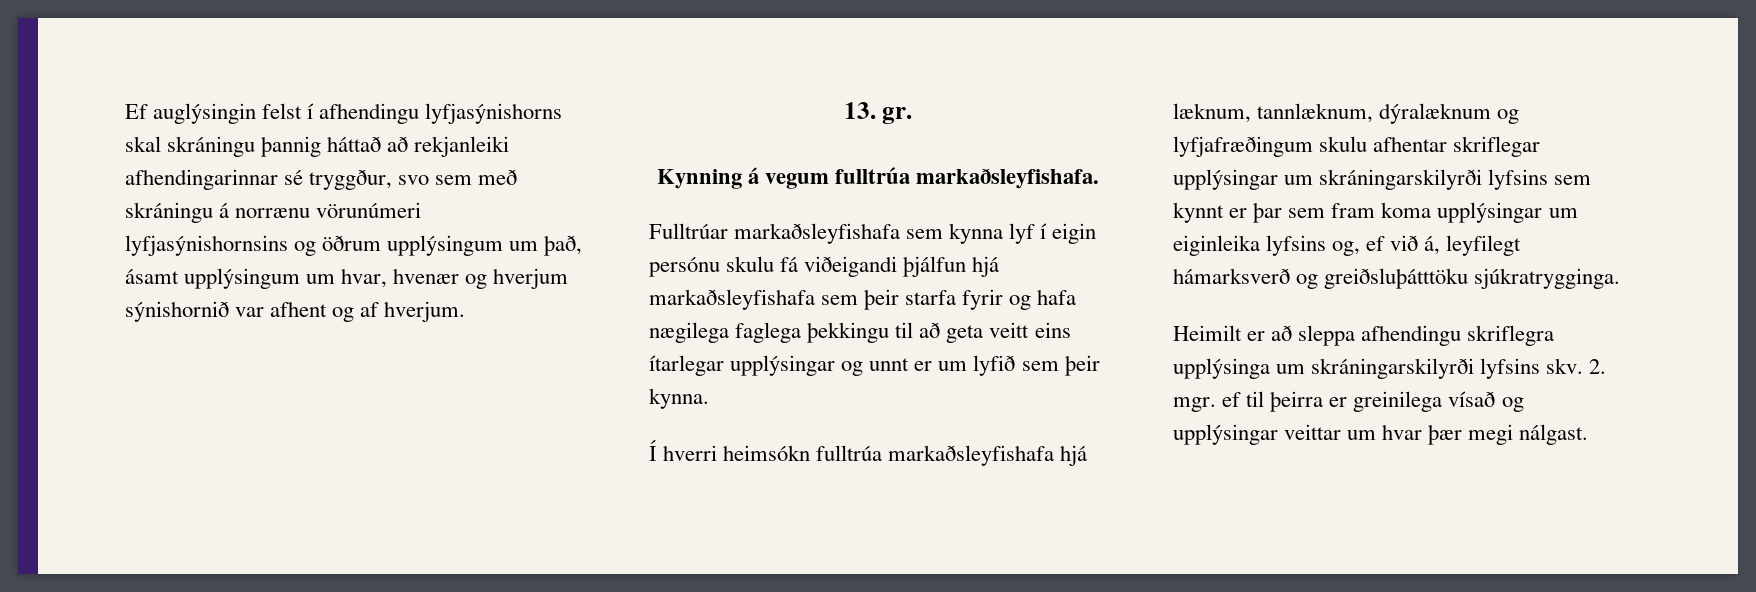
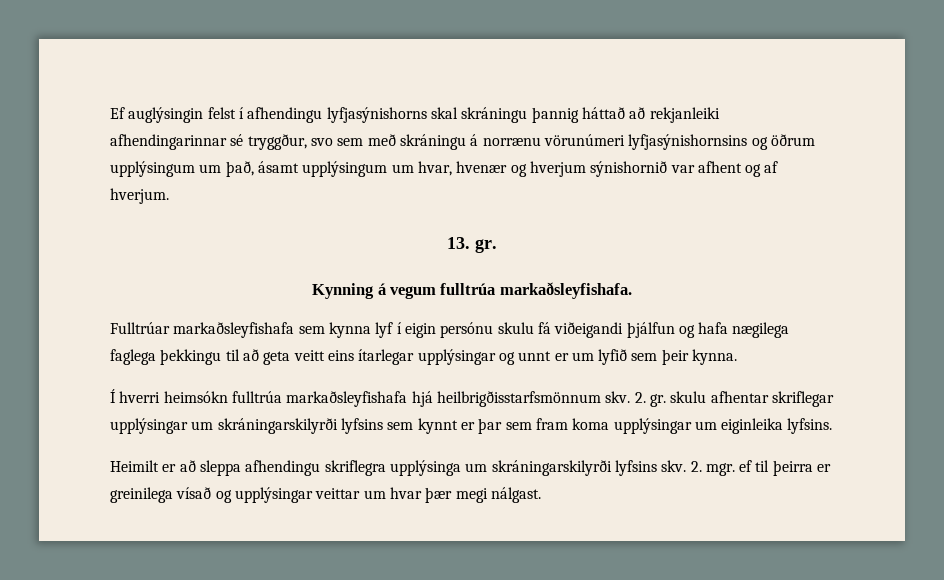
- Fulltrúar markaðsleyfishafa sem kynna lyf í eigin persónu skulu fá viðeigandi þjálfun hjá markaðsleyfishafa sem þeir starfa fyrir og hafa nægilega faglega þekkingu til að geta veitt eins ítarlegar upplýsingar og unnt er um lyfið sem þeir kynna.
+ Fulltrúar markaðsleyfishafa sem kynna lyf í eigin persónu skulu fá viðeigandi þjálfun og hafa nægilega faglega þekkingu til að geta veitt eins ítarlegar upplýsingar og unnt er um lyfið sem þeir kynna.
- Í hverri heimsókn fulltrúa markaðsleyfishafa hjá læknum, tannlæknum, dýralæknum og lyfjafræðingum skulu afhentar skriflegar upplýsingar um skráningarskilyrði lyfsins sem kynnt er þar sem fram koma upplýsingar um eiginleika lyfsins og, ef við á, leyfilegt hámarksverð og greiðsluþátttöku sjúkratrygginga.
+ Í hverri heimsókn fulltrúa markaðsleyfishafa hjá heilbrigðisstarfsmönnum skv. 2. gr. skulu afhentar skriflegar upplýsingar um skráningarskilyrði lyfsins sem kynnt er þar sem fram koma upplýsingar um eiginleika lyfsins.

